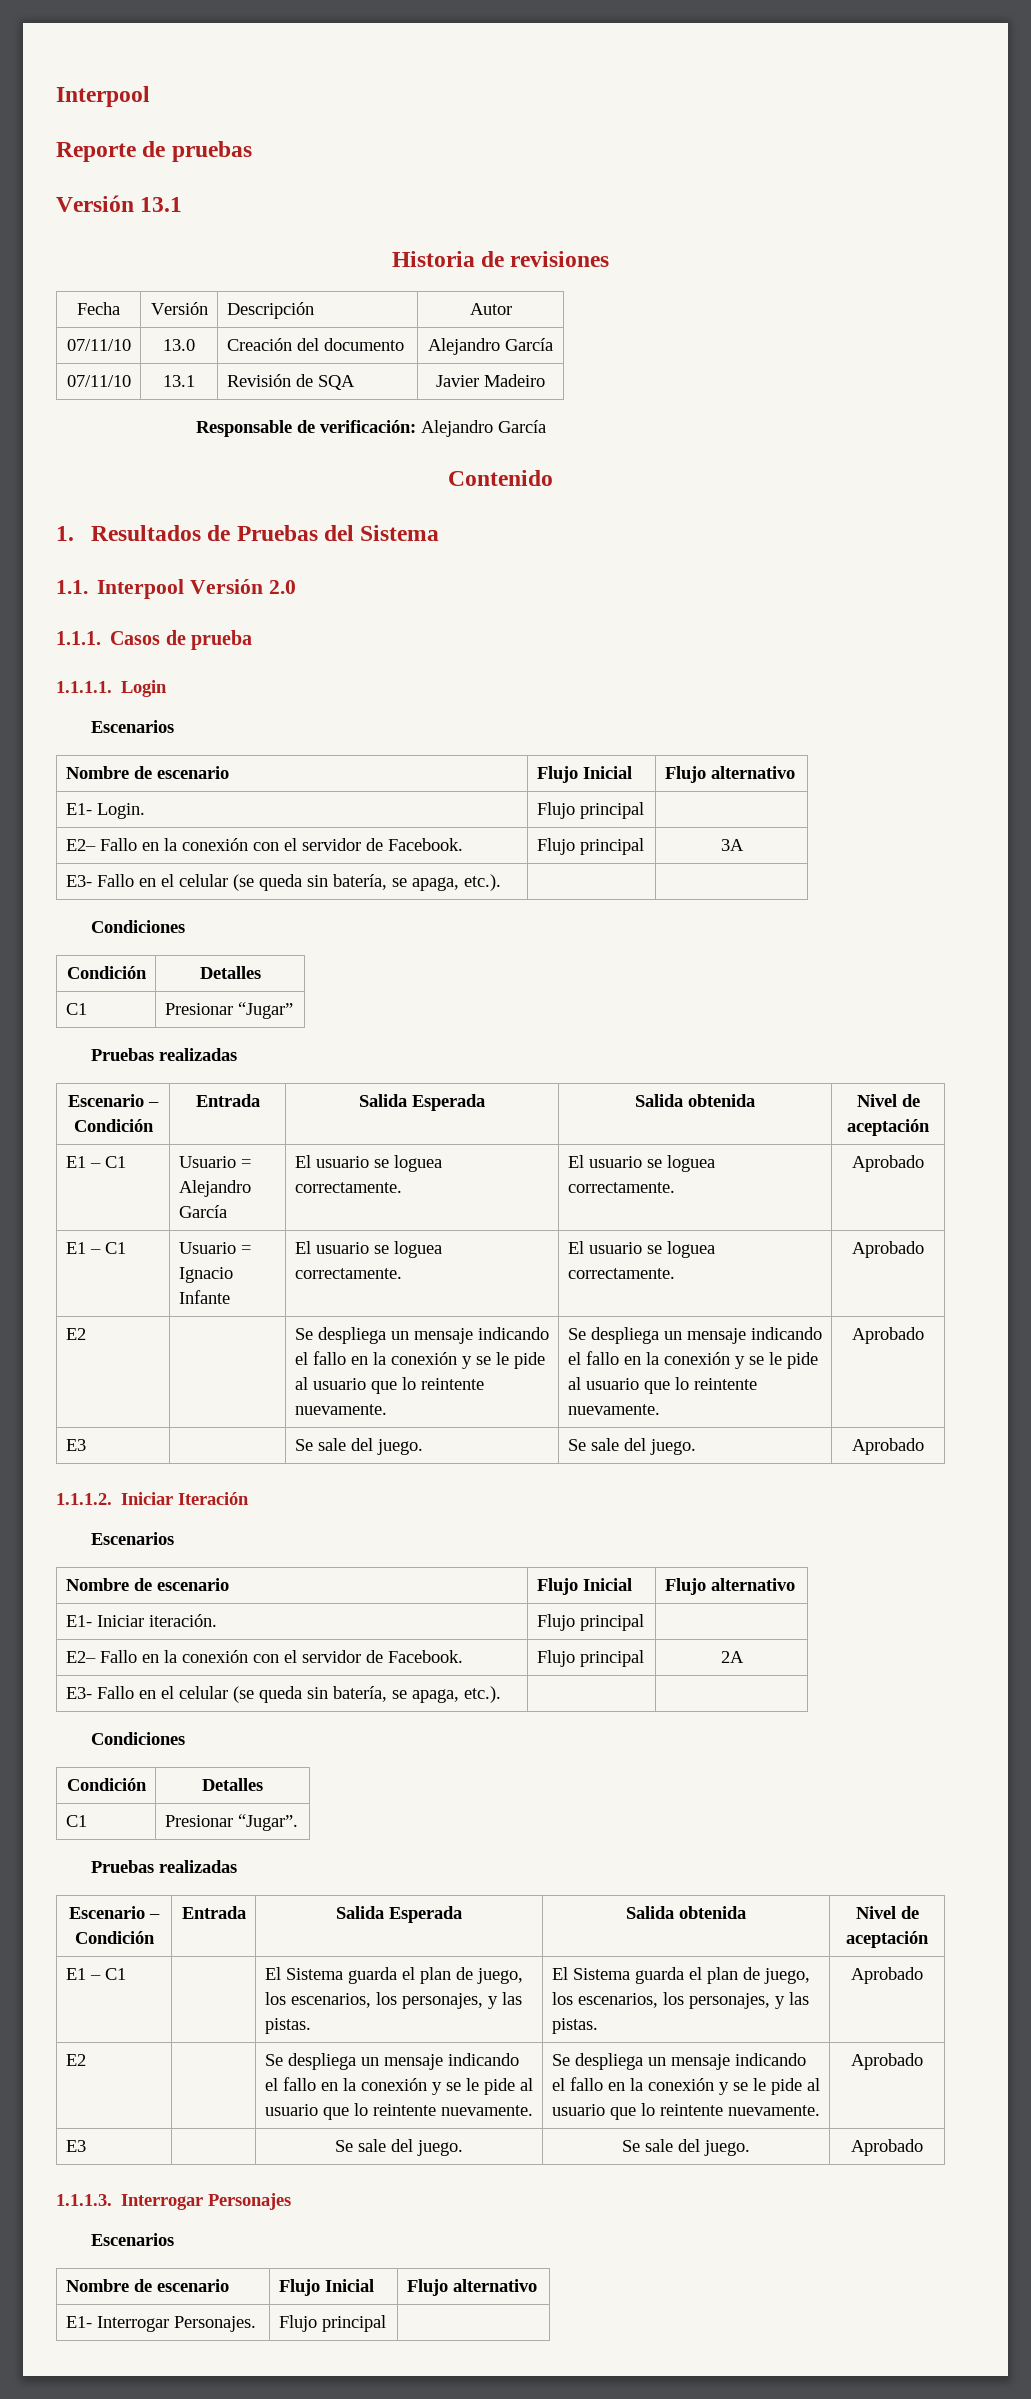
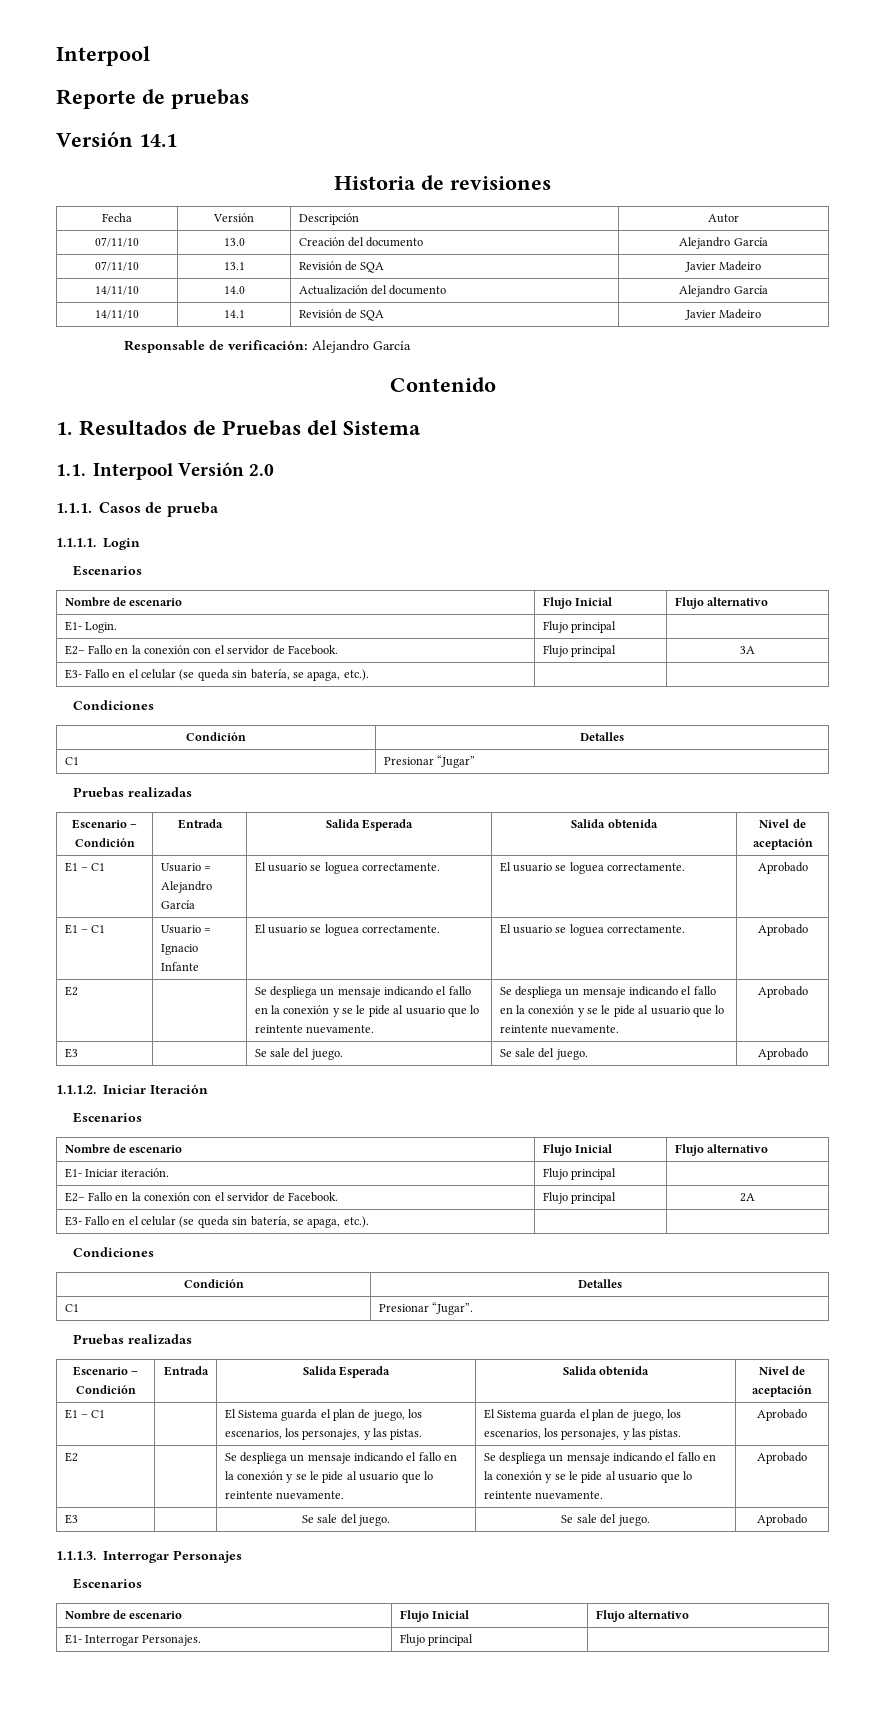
- Versión 13.1
+ Versión 14.1
+ 14/11/10 | 14.0 | Actualización del documento | Alejandro García
+ 14/11/10 | 14.1 | Revisión de SQA | Javier Madeiro

